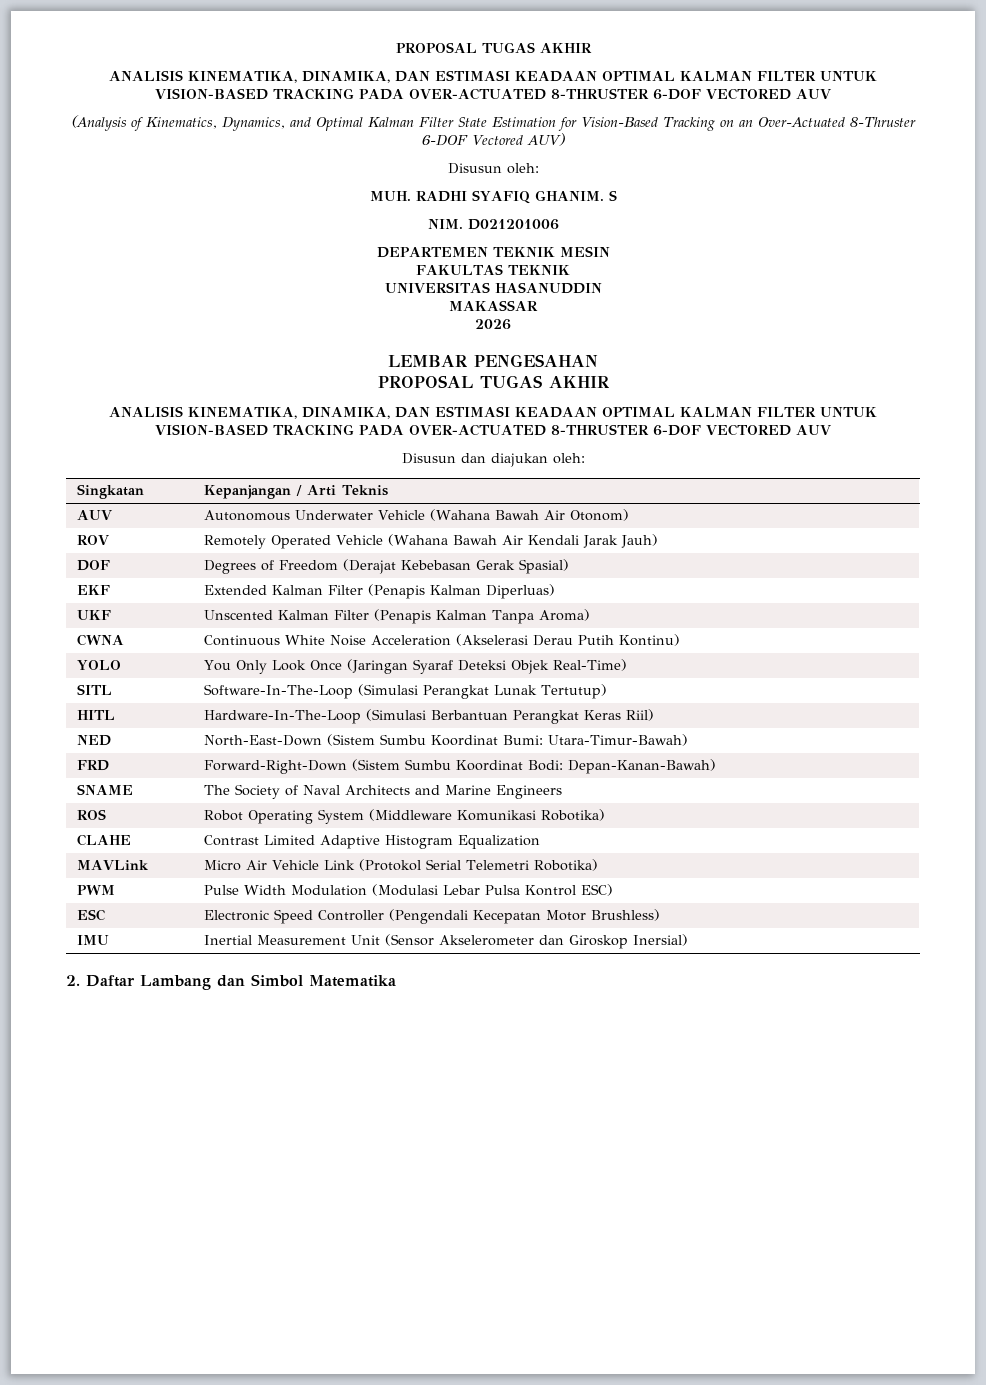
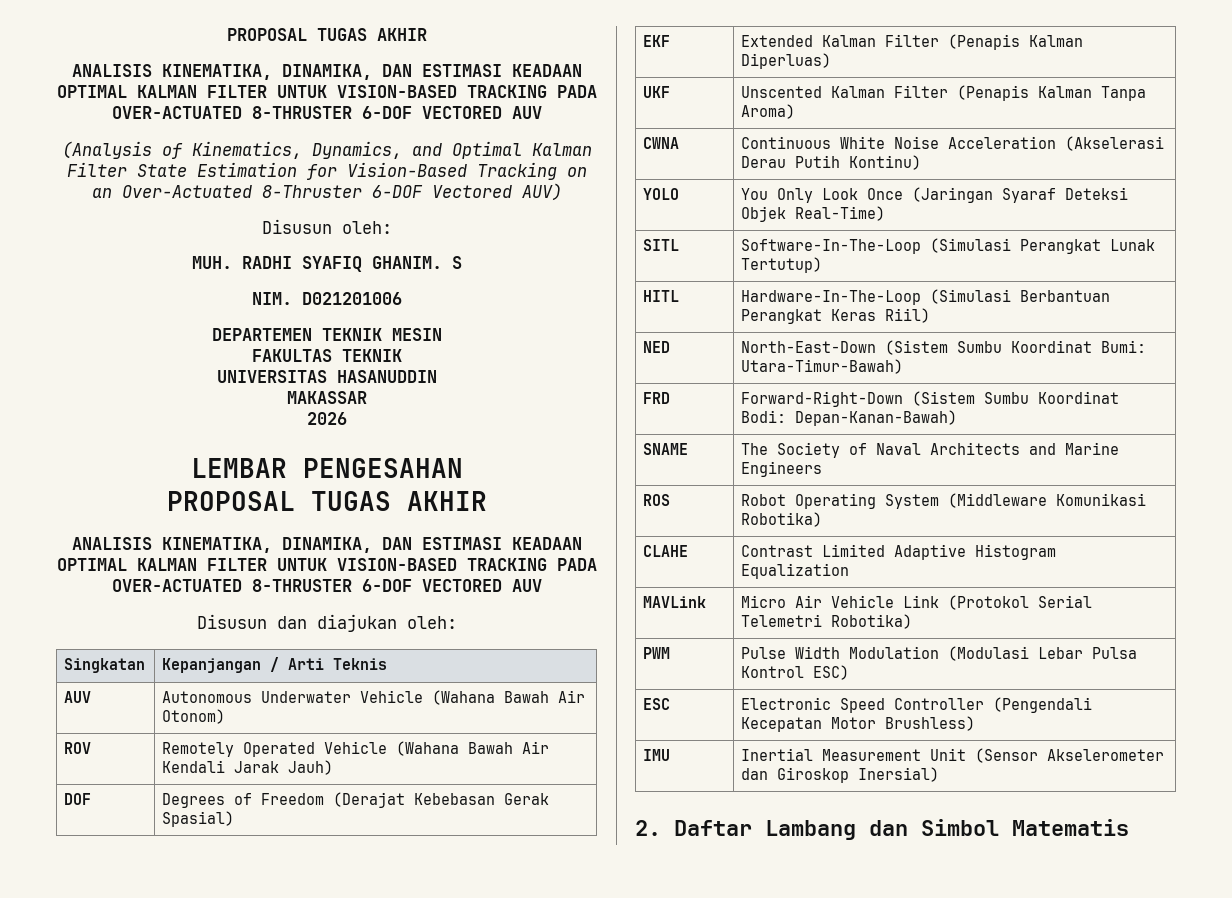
- 2. Daftar Lambang dan Simbol Matematika
+ 2. Daftar Lambang dan Simbol Matematis

